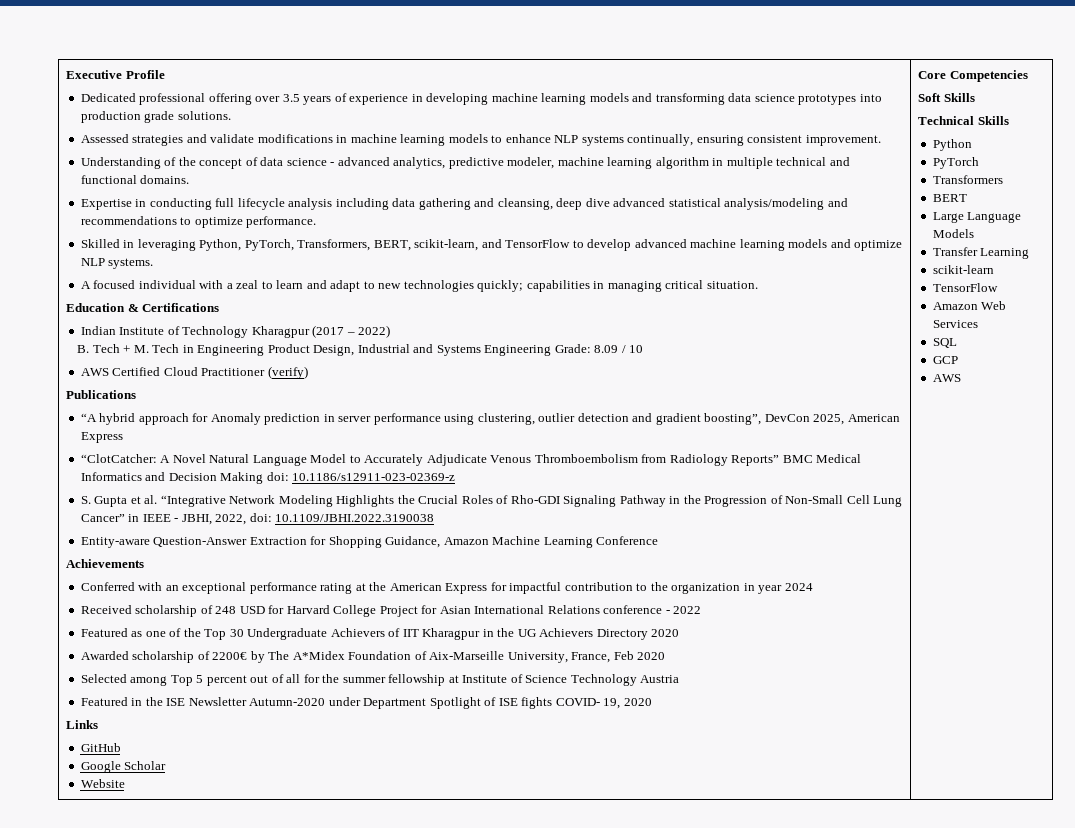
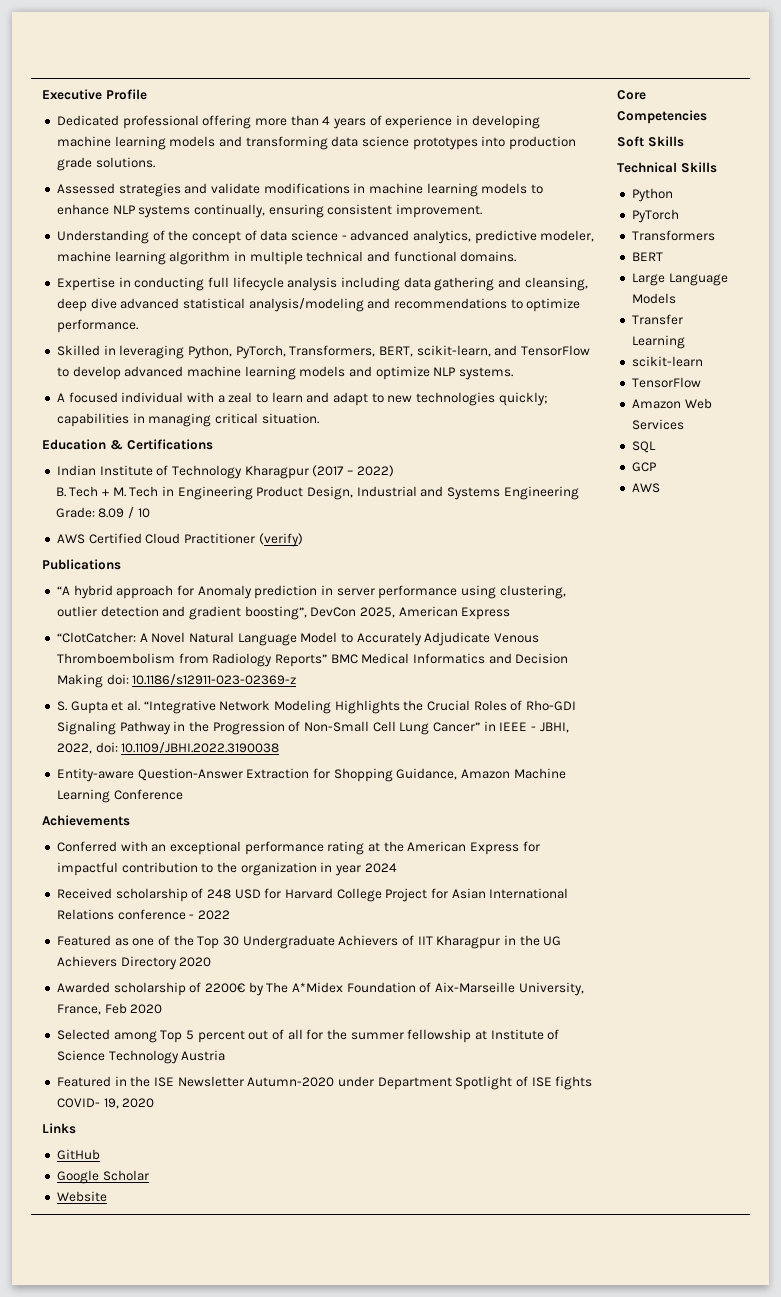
- Dedicated professional offering over 3.5 years of experience in developing machine learning models and transforming data science prototypes into production grade solutions.
+ Dedicated professional offering more than 4 years of experience in developing machine learning models and transforming data science prototypes into production grade solutions.

